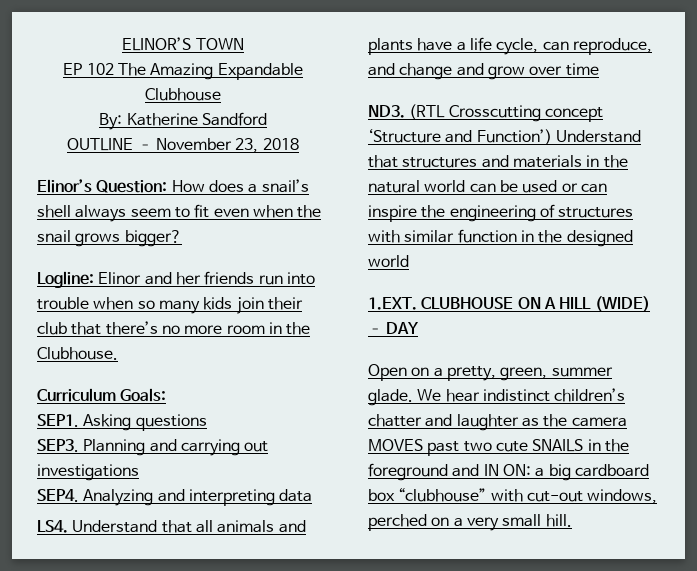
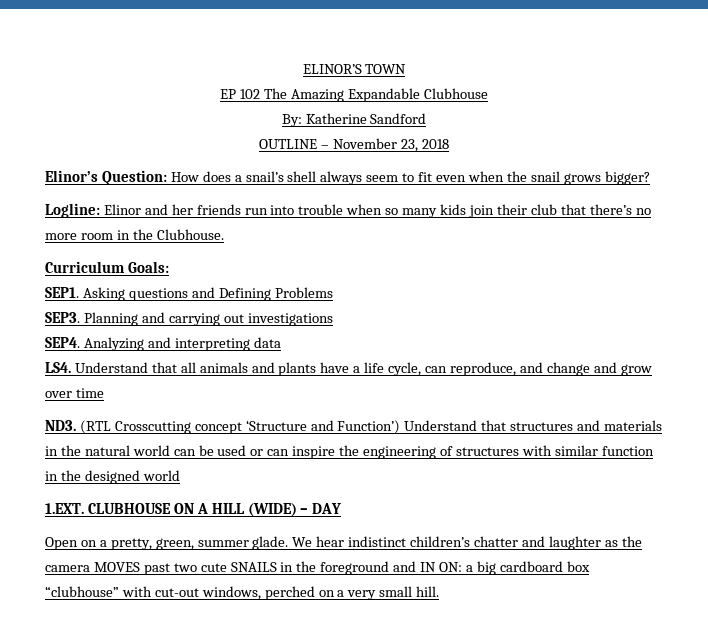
- Asking questions
+ Asking questions and Defining Problems

